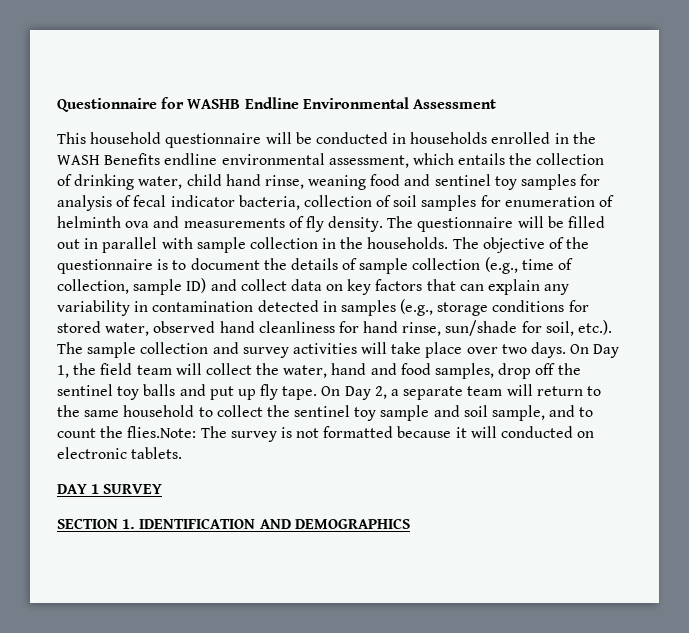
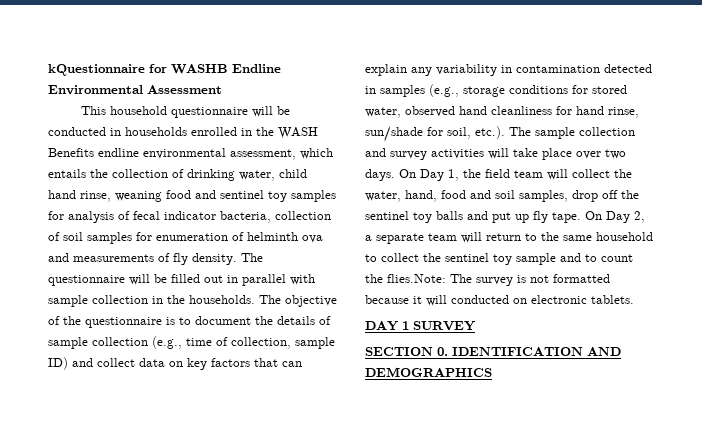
- Questionnaire for WASHB Endline Environmental Assessment
+ kQuestionnaire for WASHB Endline Environmental Assessment
- On Day 1, the field team will collect the water, hand and food samples, drop off the sentinel toy balls and put up fly tape.
+ On Day 1, the field team will collect the water, hand, food and soil samples, drop off the sentinel toy balls and put up fly tape.
- On Day 2, a separate team will return to the same household to collect the sentinel toy sample and soil sample, and to count the flies.Note: The survey is not formatted because it will conducted on electronic tablets.
+ On Day 2, a separate team will return to the same household to collect the sentinel toy sample and to count the flies.Note: The survey is not formatted because it will conducted on electronic tablets.
- SECTION 1. IDENTIFICATION AND DEMOGRAPHICS
+ SECTION 0. IDENTIFICATION AND DEMOGRAPHICS

